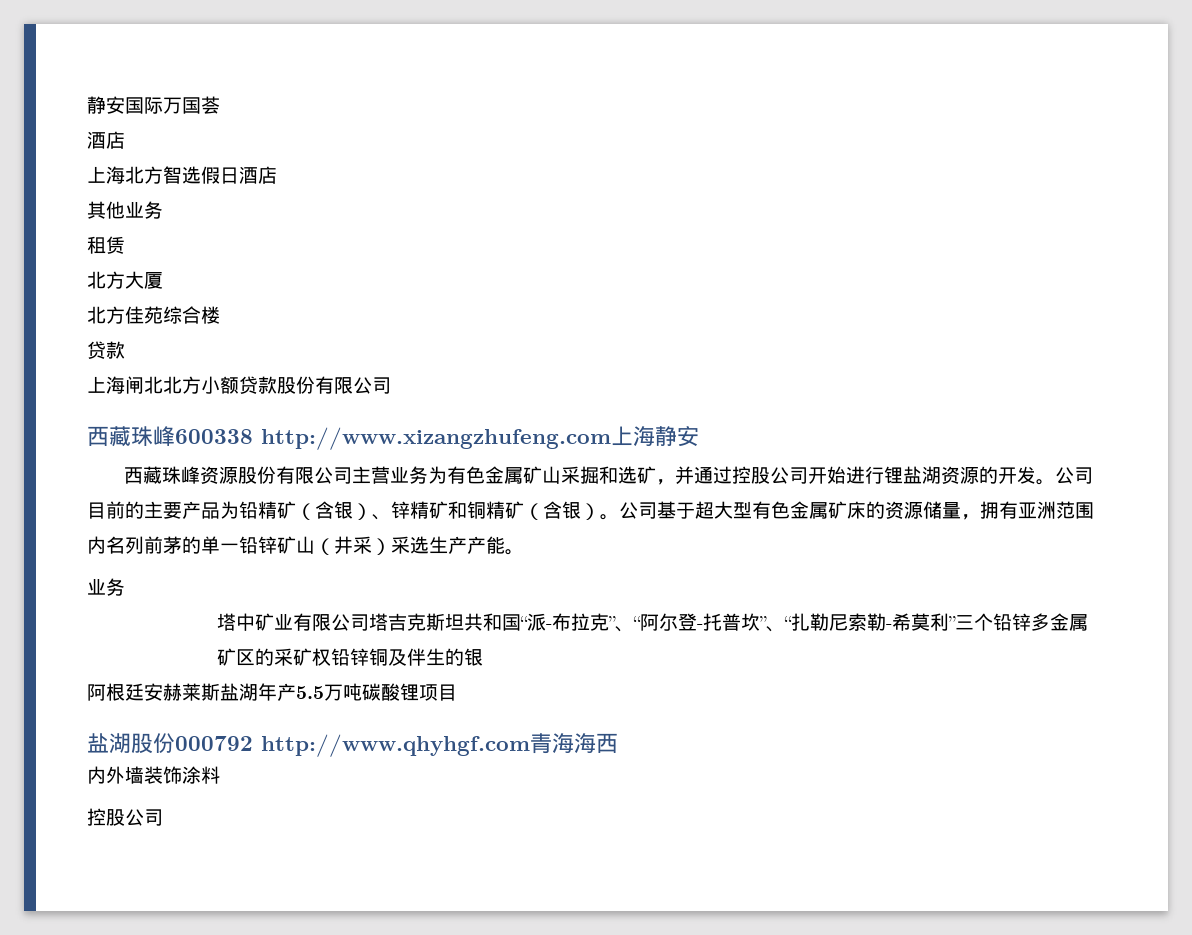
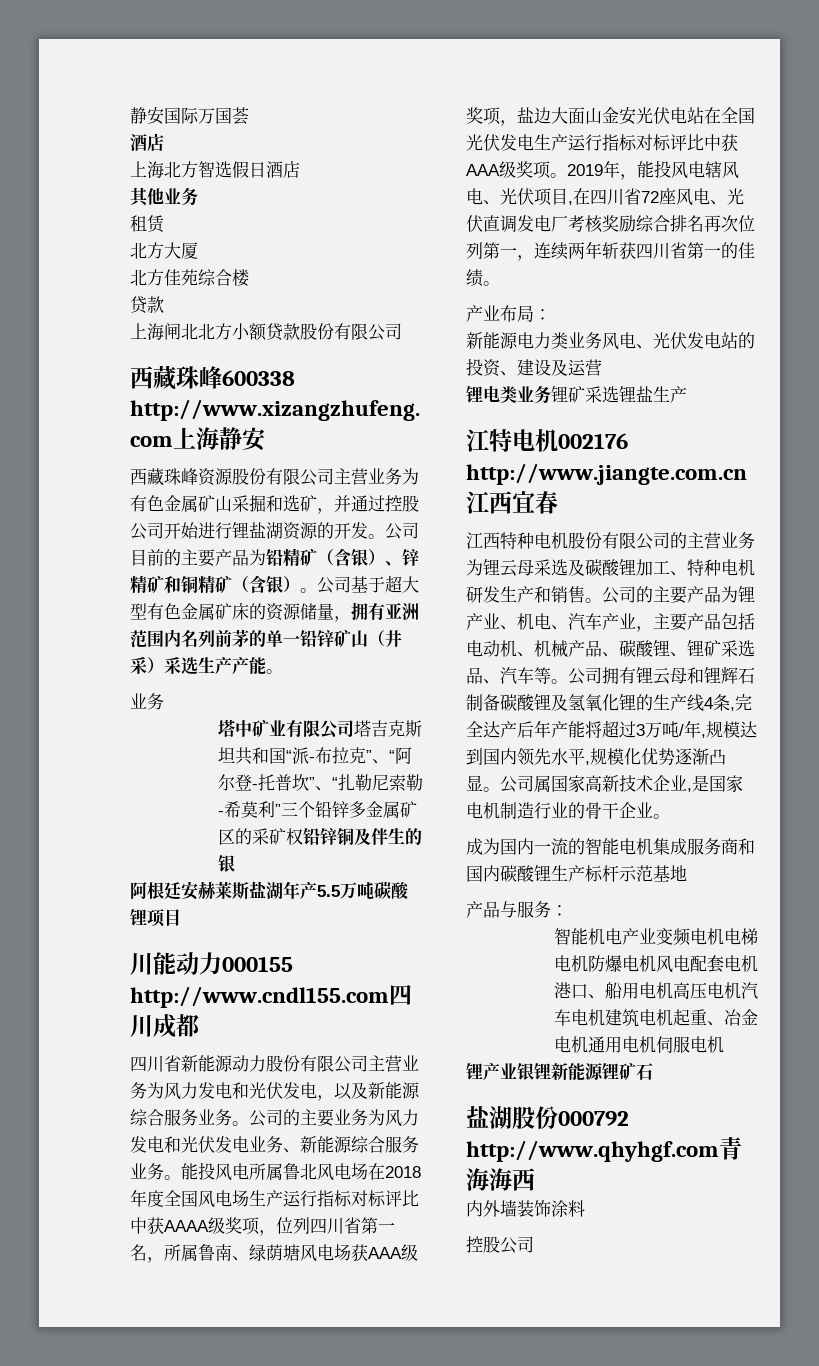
+ 川能动力000155 http://www.cndl155.com四川成都
+ 四川省新能源动力股份有限公司主营业务为风力发电和光伏发电，以及新能源综合服务业务。公司的主要业务为风力发电和光伏发电业务、新能源综合服务业务。能投风电所属鲁北风电场在2018年度全国风电场生产运行指标对标评比中获AAAA级奖项，位列四川省第一名，所属鲁南、绿荫塘风电场获AAA级奖项，盐边大面山金安光伏电站在全国光伏发电生产运行指标对标评比中获AAA级奖项。2019年，能投风电辖风电、光伏项目,在四川省72座风电、光伏直调发电厂考核奖励综合排名再次位列第一，连续两年斩获四川省第一的佳绩。
+ 产业布局：
+ 新能源电力类业务风电、光伏发电站的投资、建设及运营
+ 锂电类业务锂矿采选锂盐生产
+ 江特电机002176 http://www.jiangte.com.cn江西宜春
+ 江西特种电机股份有限公司的主营业务为锂云母采选及碳酸锂加工、特种电机研发生产和销售。公司的主要产品为锂产业、机电、汽车产业，主要产品包括电动机、机械产品、碳酸锂、锂矿采选品、汽车等。公司拥有锂云母和锂辉石制备碳酸锂及氢氧化锂的生产线4条,完全达产后年产能将超过3万吨/年,规模达到国内领先水平,规模化优势逐渐凸显。公司属国家高新技术企业,是国家电机制造行业的骨干企业。
+ 成为国内一流的智能电机集成服务商和国内碳酸锂生产标杆示范基地
+ 产品与服务：
+ 智能机电产业变频电机电梯电机防爆电机风电配套电机港口、船用电机高压电机汽车电机建筑电机起重、冶金电机通用电机伺服电机
+ 锂产业银锂新能源锂矿石

